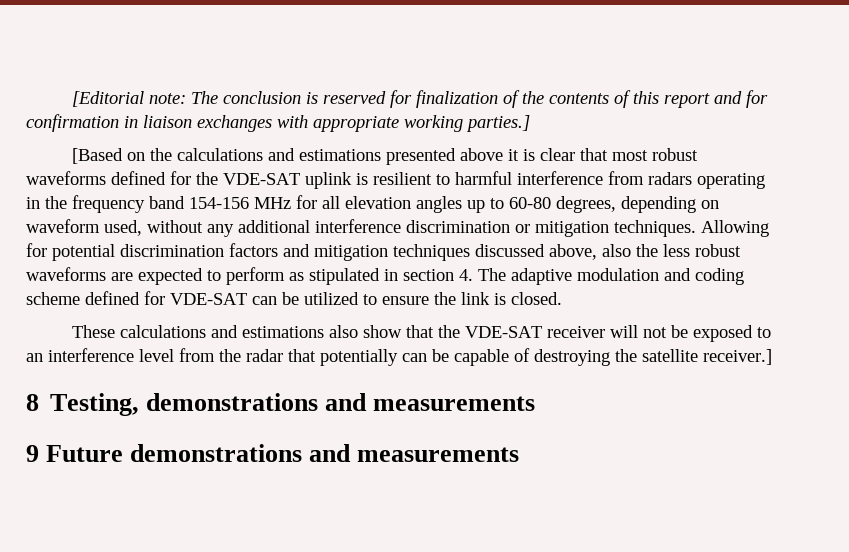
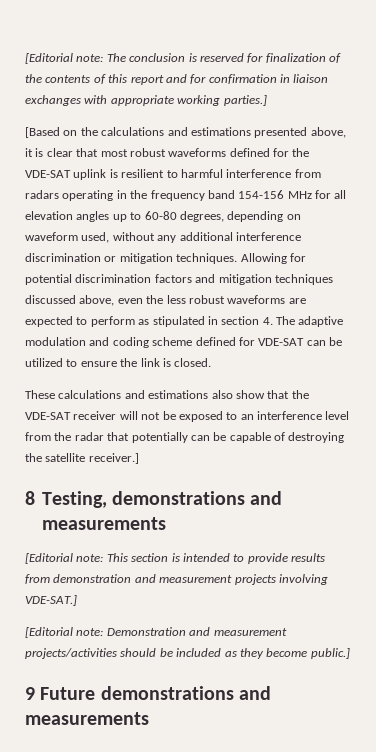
- [Based on the calculations and estimations presented above it is clear that most robust waveforms defined for the VDE-SAT uplink is resilient to harmful interference from radars operating in the frequency band 154-156 MHz for all elevation angles up to 60-80 degrees, depending on waveform used, without any additional interference discrimination or mitigation techniques.
+ [Based on the calculations and estimations presented above, it is clear that most robust waveforms defined for the VDE-SAT uplink is resilient to harmful interference from radars operating in the frequency band 154-156 MHz for all elevation angles up to 60-80 degrees, depending on waveform used, without any additional interference discrimination or mitigation techniques.
- Allowing for potential discrimination factors and mitigation techniques discussed above, also the less robust waveforms are expected to perform as stipulated in section 4. The adaptive modulation and coding scheme defined for VDE-SAT can be utilized to ensure the link is closed.
+ Allowing for potential discrimination factors and mitigation techniques discussed above, even the less robust waveforms are expected to perform as stipulated in section 4. The adaptive modulation and coding scheme defined for VDE-SAT can be utilized to ensure the link is closed.
+ [Editorial note: This section is intended to provide results from demonstration and measurement projects involving VDE-SAT.]
+ [Editorial note: Demonstration and measurement projects/activities should be included as they become public.]

